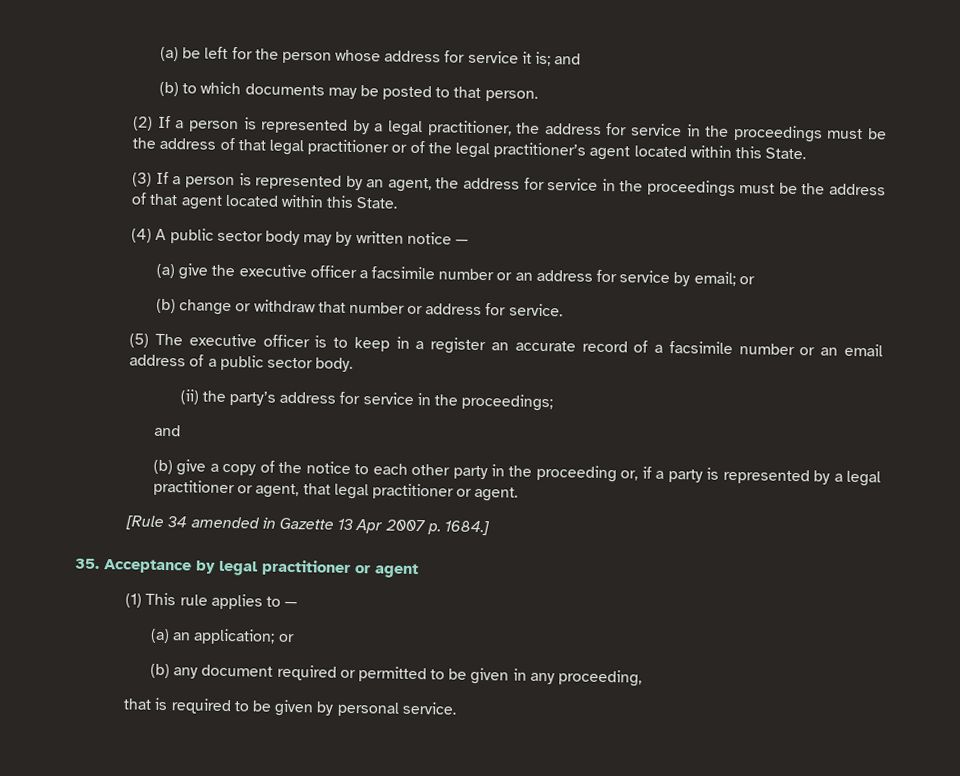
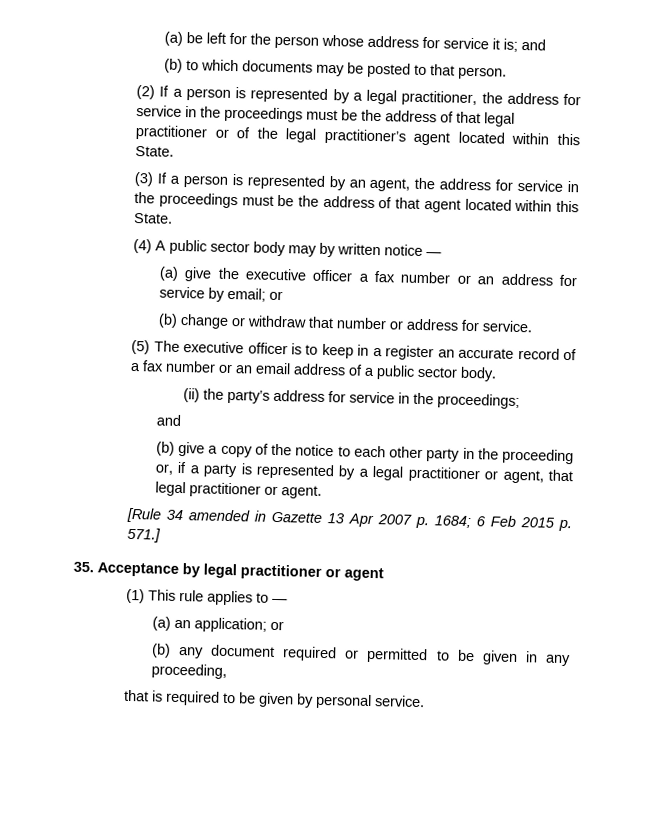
- (a) give the executive officer a facsimile number or an address for service by email; or
+ (a) give the executive officer a fax number or an address for service by email; or
- (5) The executive officer is to keep in a register an accurate record of a facsimile number or an email address of a public sector body.
+ (5) The executive officer is to keep in a register an accurate record of a fax number or an email address of a public sector body.
- [Rule 34 amended in Gazette 13 Apr 2007 p. 1684.]
+ [Rule 34 amended in Gazette 13 Apr 2007 p. 1684; 6 Feb 2015 p. 571.]

